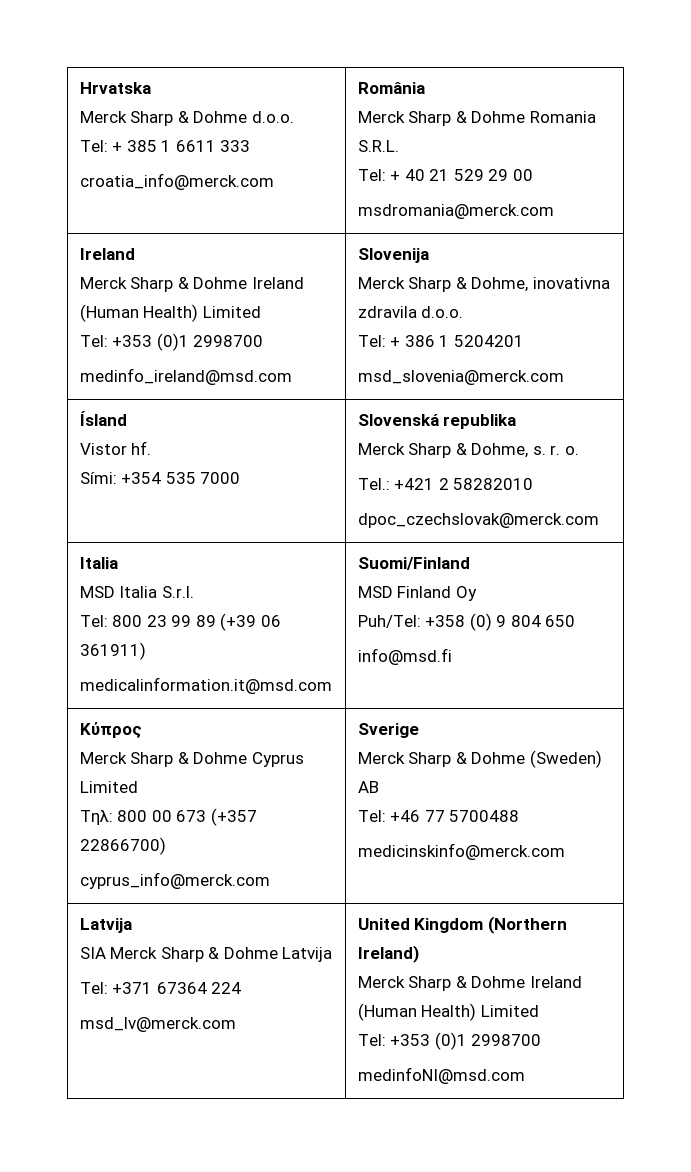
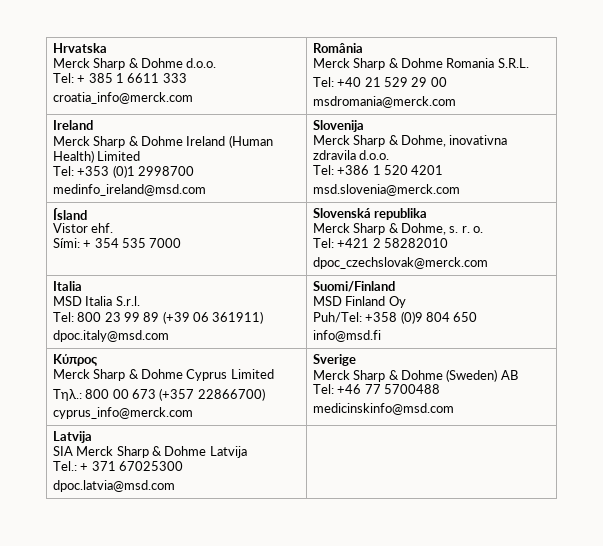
  Hrvatska
  Merck Sharp & Dohme d.o.o.
  Tel: + 385 1 6611 333
  croatia_info@merck.com | România
  Merck Sharp & Dohme Romania S.R.L.
- Tel: + 40 21 529 29 00
+ Tel: +40 21 529 29 00
  msdromania@merck.com
  Ireland
  Merck Sharp & Dohme Ireland (Human Health) Limited
  Tel: +353 (0)1 2998700
  medinfo_ireland@msd.com | Slovenija
  Merck Sharp & Dohme, inovativna zdravila d.o.o.
- Tel: + 386 1 5204201
- msd_slovenia@merck.com
+ Tel: +386 1 520 4201
+ msd.slovenia@merck.com
  Ísland
- Vistor hf.
- Sími: +354 535 7000 | Slovenská republika
+ Vistor ehf.
+ Sími: + 354 535 7000 | Slovenská republika
  Merck Sharp & Dohme, s. r. o.
- Tel.: +421 2 58282010
+ Tel: +421 2 58282010
  dpoc_czechslovak@merck.com
  Italia
  MSD Italia S.r.l.
  Tel: 800 23 99 89 (+39 06 361911)
- medicalinformation.it@msd.com | Suomi/Finland
+ dpoc.italy@msd.com | Suomi/Finland
  MSD Finland Oy
- Puh/Tel: +358 (0) 9 804 650
+ Puh/Tel: +358 (0)9 804 650
  Κύπρος
  Merck Sharp & Dohme Cyprus Limited
- Τηλ: 800 00 673 (+357 22866700)
+ Τηλ.: 800 00 673 (+357 22866700)
  cyprus_info@merck.com | Sverige
  Merck Sharp & Dohme (Sweden) AB
  Tel: +46 77 5700488
- medicinskinfo@merck.com
+ medicinskinfo@msd.com
  Latvija
  SIA Merck Sharp & Dohme Latvija
- Tel: +371 67364 224
- msd_lv@merck.com | United Kingdom (Northern Ireland)
- Merck Sharp & Dohme Ireland (Human Health) Limited
- Tel: +353 (0)1 2998700
- medinfoNI@msd.com
+ Tel.: + 371 67025300
+ dpoc.latvia@msd.com |

